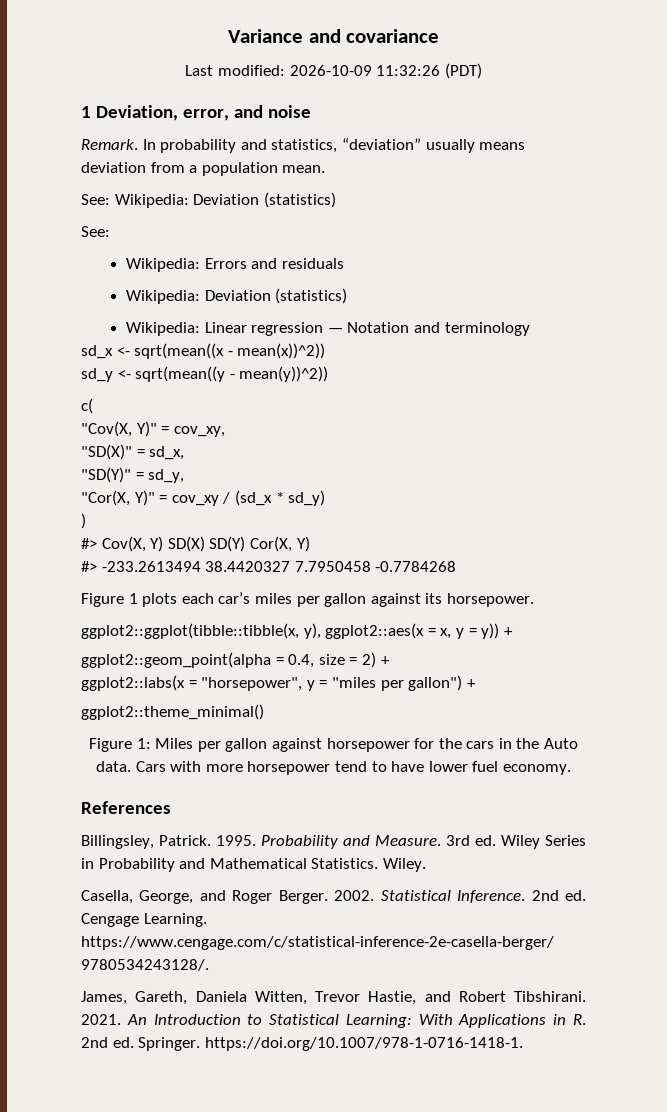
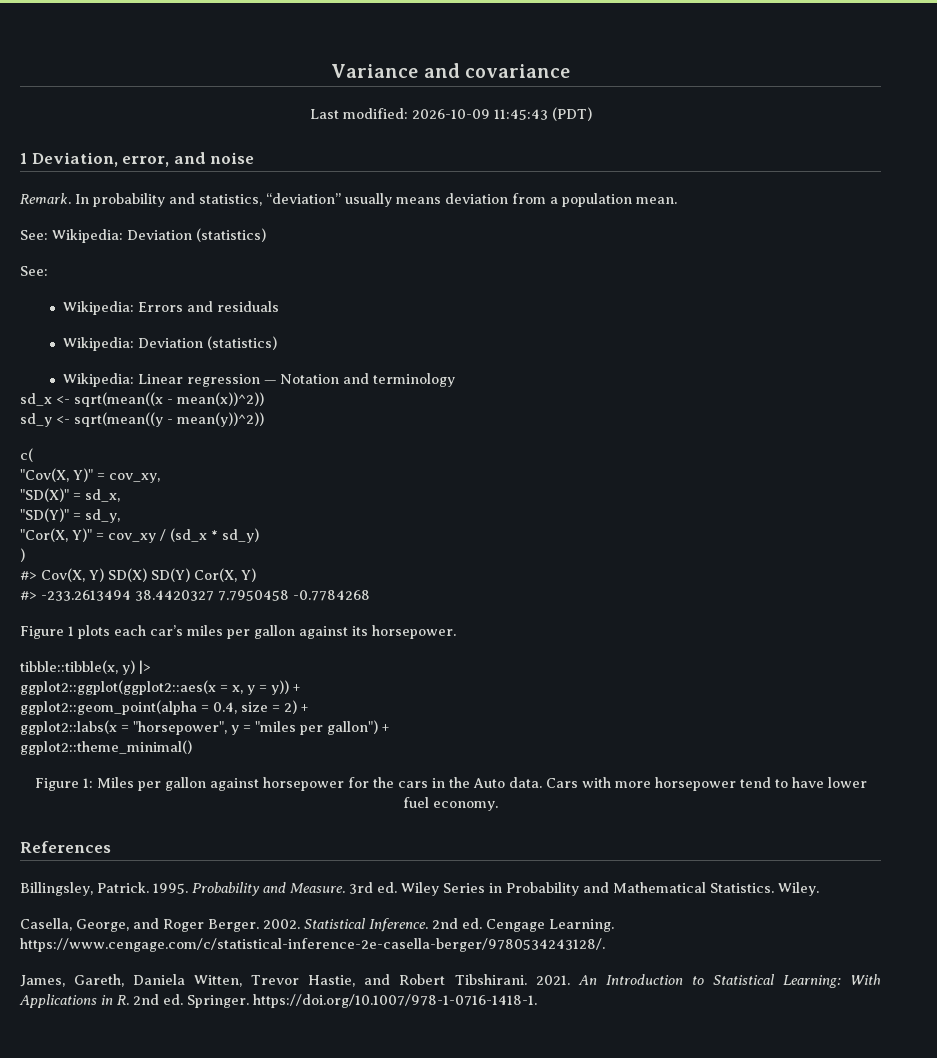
- Last modified: 2026-10-09 11:32:26 (PDT)
+ Last modified: 2026-10-09 11:45:43 (PDT)
- ggplot2::ggplot(tibble::tibble(x, y), ggplot2::aes(x = x, y = y)) +
+ tibble::tibble(x, y) |>
+ ggplot2::ggplot(ggplot2::aes(x = x, y = y)) +

